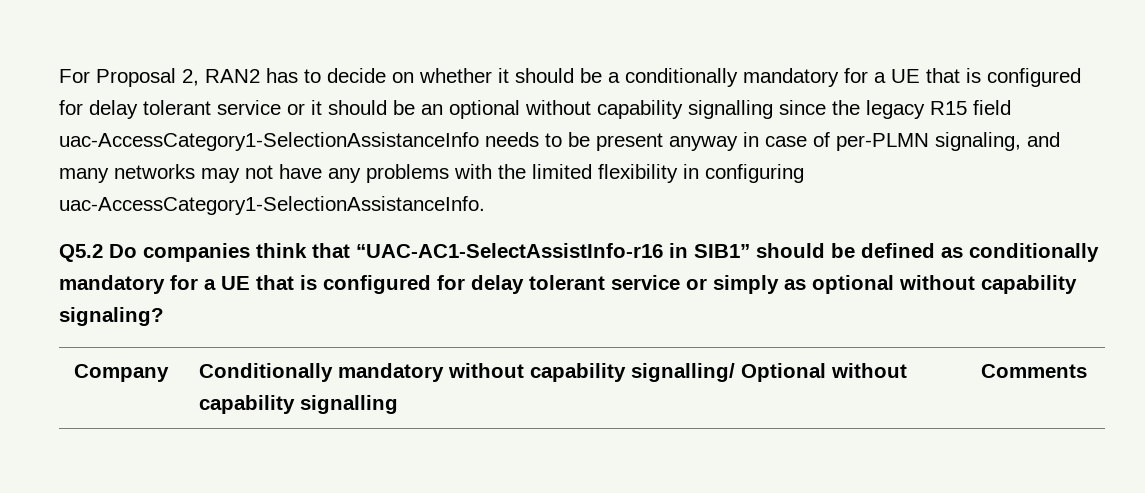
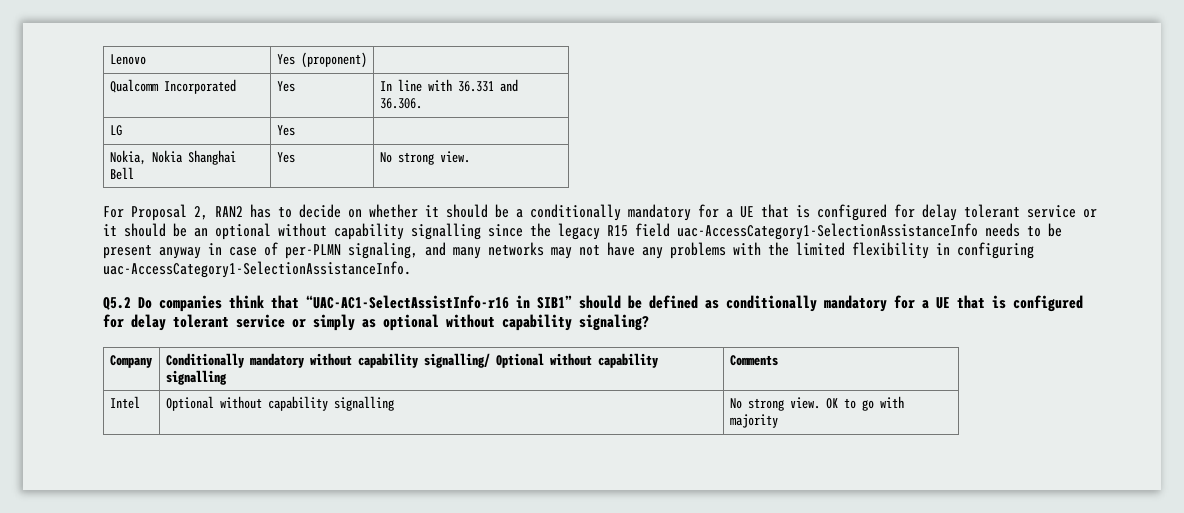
+ Lenovo | Yes (proponent) |
+ Qualcomm Incorporated | Yes | In line with 36.331 and 36.306.
+ LG | Yes |
+ Nokia, Nokia Shanghai Bell | Yes | No strong view.
+ Intel | Optional without capability signalling | No strong view. OK to go with majority

